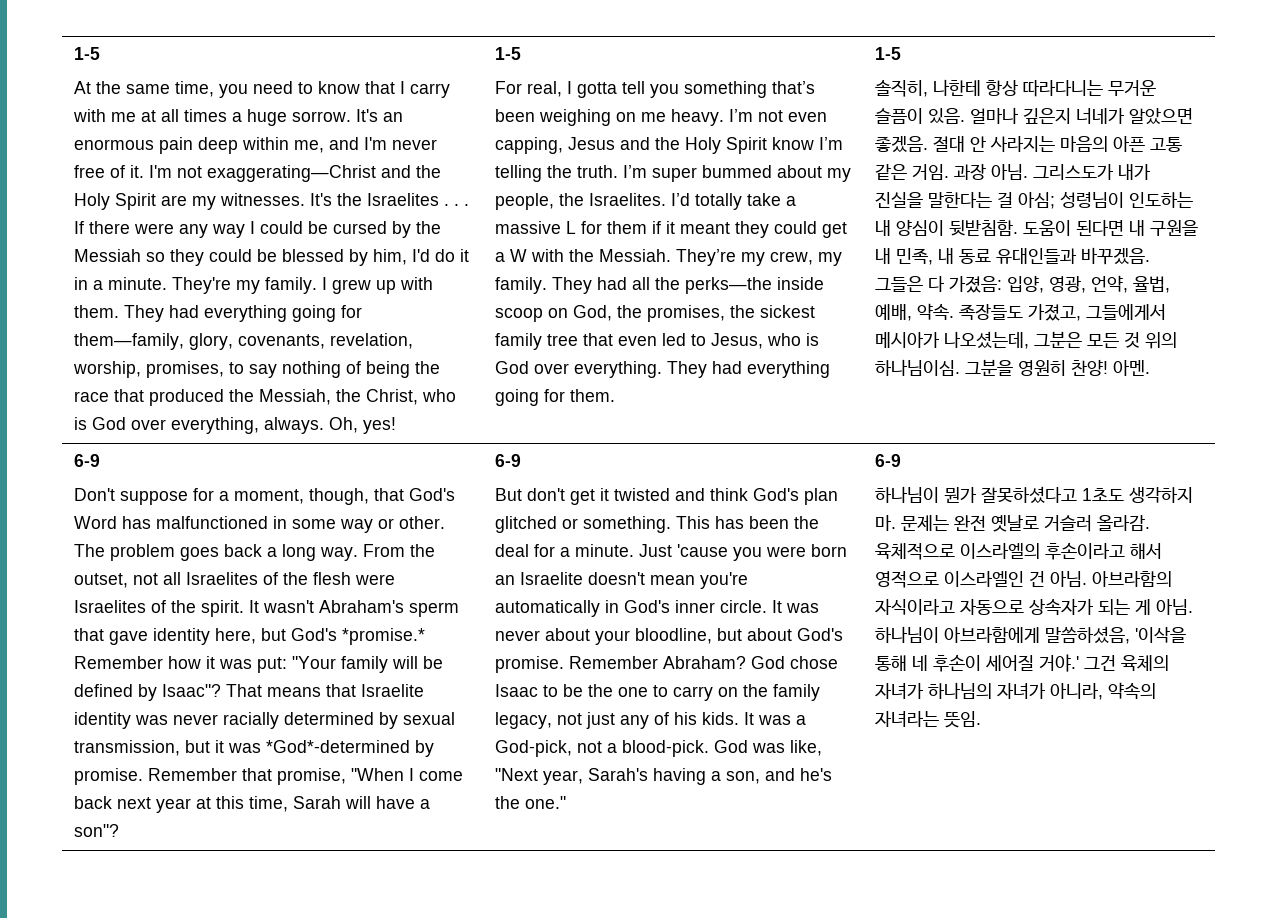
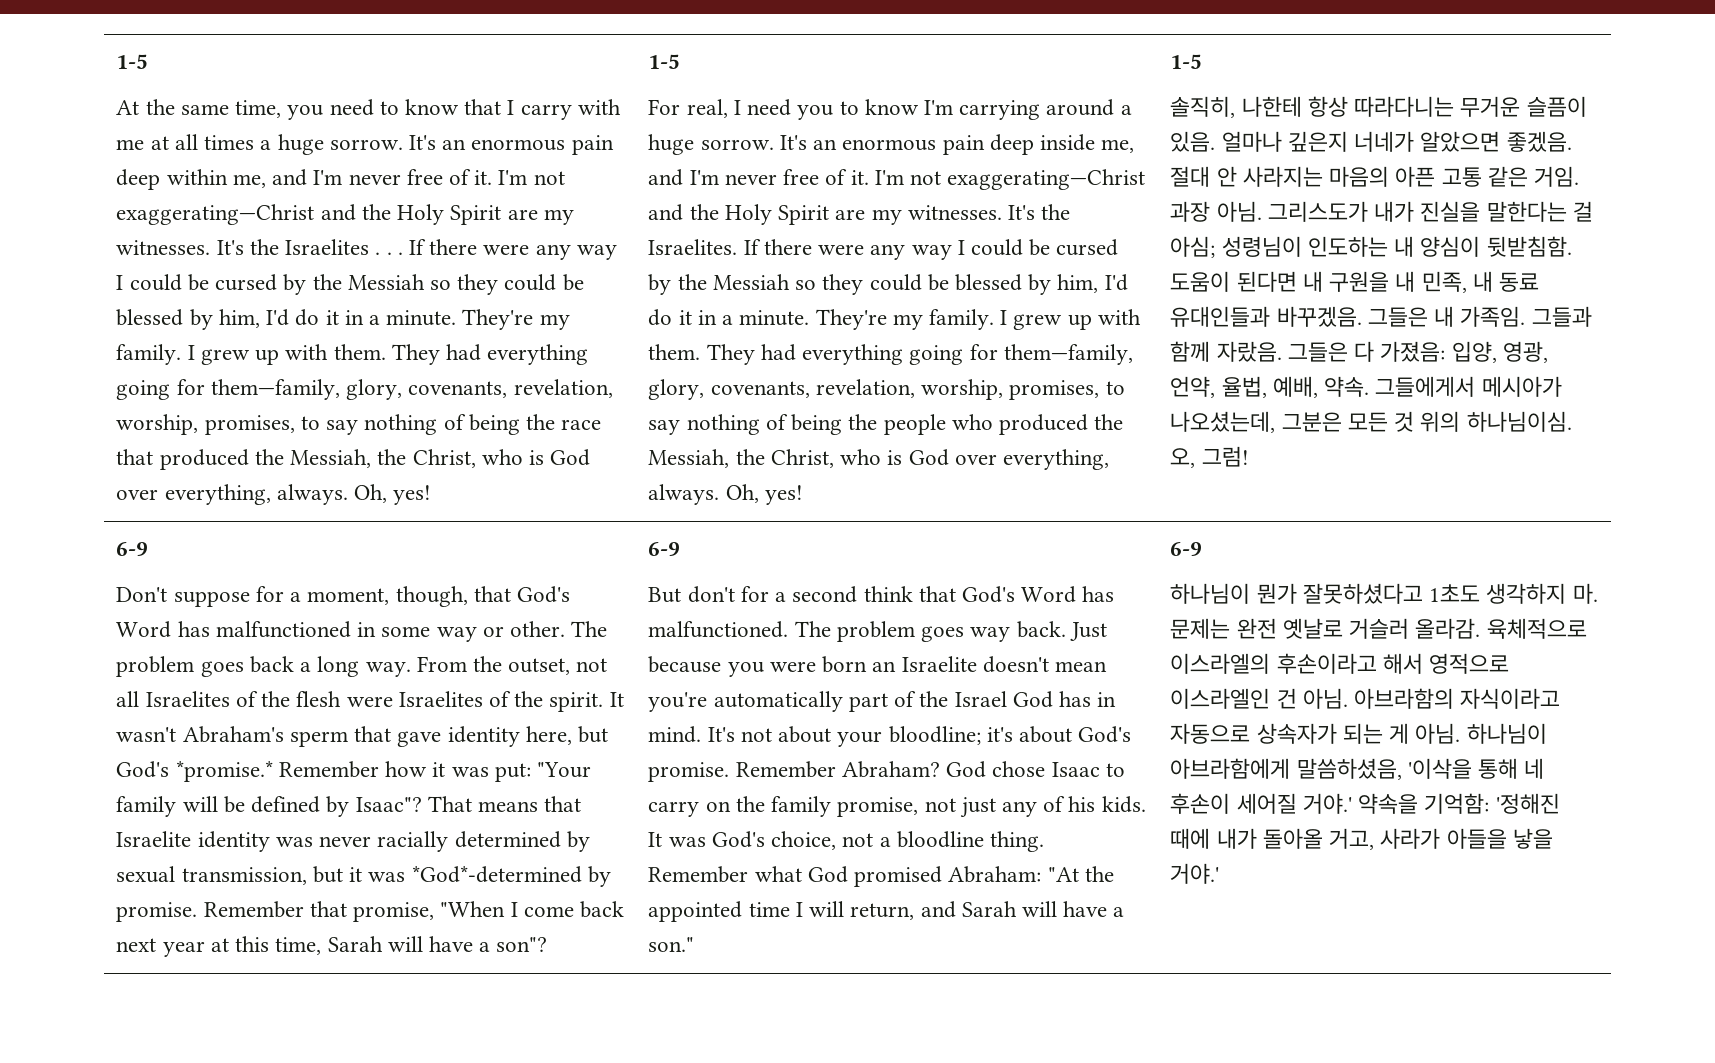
- For real, I gotta tell you something that’s been weighing on me heavy. I’m not even capping, Jesus and the Holy Spirit know I’m telling the truth. I’m super bummed about my people, the Israelites. I’d totally take a massive L for them if it meant they could get a W with the Messiah. They’re my crew, my family. They had all the perks—the inside scoop on God, the promises, the sickest family tree that even led to Jesus, who is God over everything. They had everything going for them.
+ For real, I need you to know I'm carrying around a huge sorrow. It's an enormous pain deep inside me, and I'm never free of it. I'm not exaggerating—Christ and the Holy Spirit are my witnesses. It's the Israelites. If there were any way I could be cursed by the Messiah so they could be blessed by him, I'd do it in a minute. They're my family. I grew up with them. They had everything going for them—family, glory, covenants, revelation, worship, promises, to say nothing of being the people who produced the Messiah, the Christ, who is God over everything, always. Oh, yes!
- 그들은 다 가졌음: 입양, 영광, 언약, 율법, 예배, 약속.
+ 그들은 내 가족임. 그들과 함께 자랐음. 그들은 다 가졌음: 입양, 영광, 언약, 율법, 예배, 약속.
- 족장들도 가졌고, 그들에게서 메시아가 나오셨는데, 그분은 모든 것 위의 하나님이심.
+ 그들에게서 메시아가 나오셨는데, 그분은 모든 것 위의 하나님이심.
- 그분을 영원히 찬양! 아멘.
+ 오, 그럼!
- But don't get it twisted and think God's plan glitched or something. This has been the deal for a minute. Just 'cause you were born an Israelite doesn't mean you're automatically in God's inner circle. It was never about your bloodline, but about God's promise.
+ But don't for a second think that God's Word has malfunctioned. The problem goes way back. Just because you were born an Israelite doesn't mean you're automatically part of the Israel God has in mind. It's not about your bloodline; it's about God's promise.
- God chose Isaac to be the one to carry on the family legacy, not just any of his kids.
+ God chose Isaac to carry on the family promise, not just any of his kids.
- It was a God-pick, not a blood-pick. God was like, "Next year, Sarah's having a son, and he's the one."
+ It was God's choice, not a bloodline thing. Remember what God promised Abraham: "At the appointed time I will return, and Sarah will have a son."
- 그건 육체의 자녀가 하나님의 자녀가 아니라, 약속의 자녀라는 뜻임.
+ 약속을 기억함: '정해진 때에 내가 돌아올 거고, 사라가 아들을 낳을 거야.'

